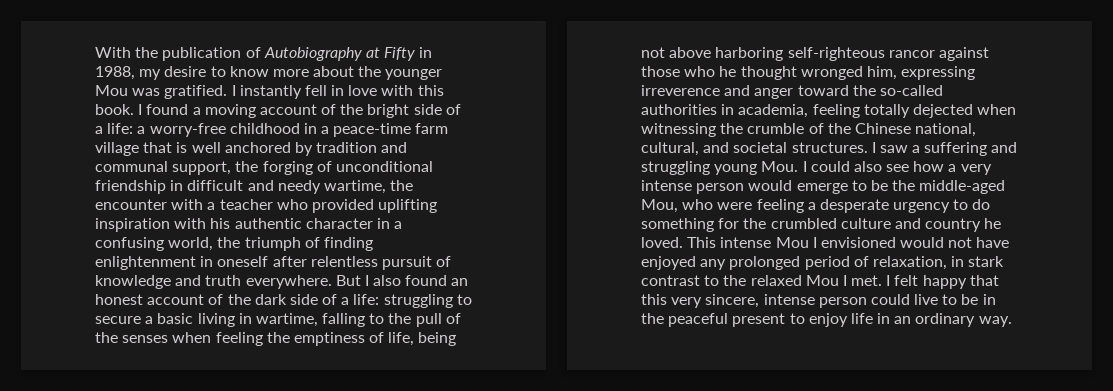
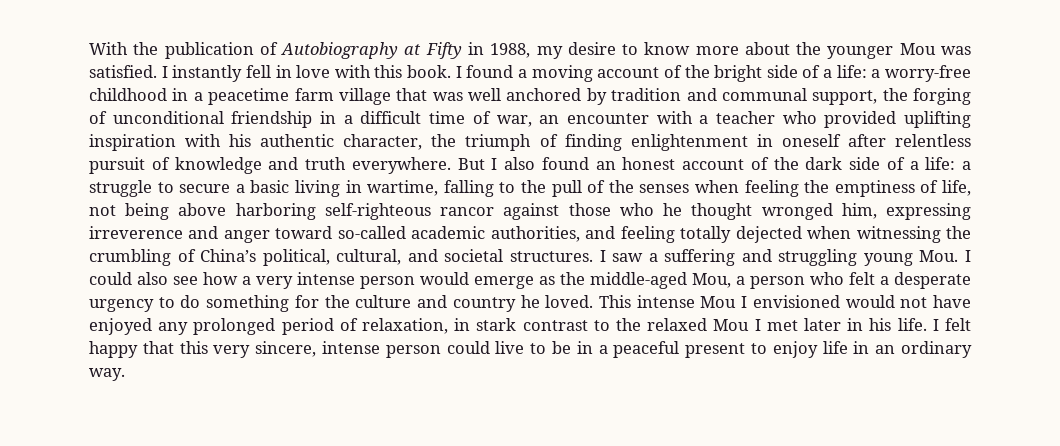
- With the publication of Autobiography at Fifty in 1988, my desire to know more about the younger Mou was gratified.
+ With the publication of Autobiography at Fifty in 1988, my desire to know more about the younger Mou was satisfied.
- I found a moving account of the bright side of a life: a worry-free childhood in a peace-time farm village that is well anchored by tradition and communal support, the forging of unconditional friendship in difficult and needy wartime, the encounter with a teacher who provided uplifting inspiration with his authentic character in a confusing world, the triumph of finding enlightenment in oneself after relentless pursuit of knowledge and truth everywhere.
+ I found a moving account of the bright side of a life: a worry-free childhood in a peacetime farm village that was well anchored by tradition and communal support, the forging of unconditional friendship in a difficult time of war, an encounter with a teacher who provided uplifting inspiration with his authentic character, the triumph of finding enlightenment in oneself after relentless pursuit of knowledge and truth everywhere.
- But I also found an honest account of the dark side of a life: struggling to secure a basic living in wartime, falling to the pull of the senses when feeling the emptiness of life, being not above harboring self-righteous rancor against those who he thought wronged him, expressing irreverence and anger toward the so-called authorities in academia, feeling totally dejected when witnessing the crumble of the Chinese national, cultural, and societal structures.
+ But I also found an honest account of the dark side of a life: a struggle to secure a basic living in wartime, falling to the pull of the senses when feeling the emptiness of life, not being above harboring self-righteous rancor against those who he thought wronged him, expressing irreverence and anger toward so-called academic authorities, and feeling totally dejected when witnessing the crumbling of China’s political, cultural, and societal structures.
- I saw a suffering and struggling young Mou. I could also see how a very intense person would emerge to be the middle-aged Mou, who were feeling a desperate urgency to do something for the crumbled culture and country he loved.
+ I saw a suffering and struggling young Mou. I could also see how a very intense person would emerge as the middle-aged Mou, a person who felt a desperate urgency to do something for the culture and country he loved.
- This intense Mou I envisioned would not have enjoyed any prolonged period of relaxation, in stark contrast to the relaxed Mou I met.
+ This intense Mou I envisioned would not have enjoyed any prolonged period of relaxation, in stark contrast to the relaxed Mou I met later in his life.
- I felt happy that this very sincere, intense person could live to be in the peaceful present to enjoy life in an ordinary way.
+ I felt happy that this very sincere, intense person could live to be in a peaceful present to enjoy life in an ordinary way.

